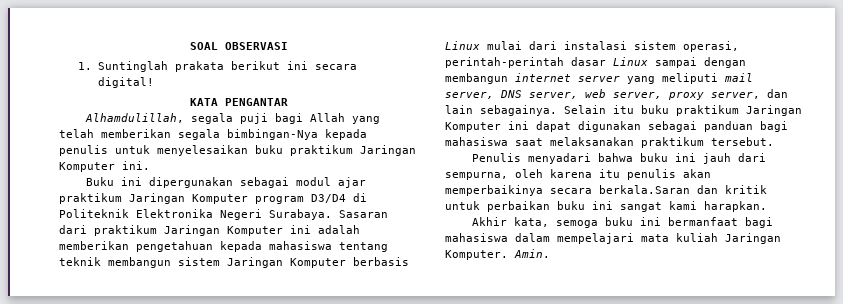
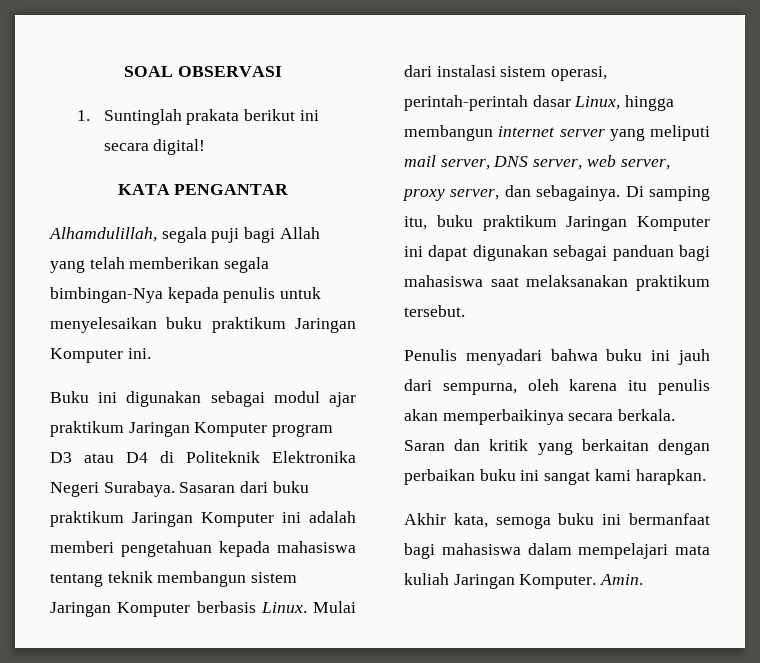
- Buku ini dipergunakan sebagai modul ajar praktikum Jaringan Komputer program D3/D4 di Politeknik Elektronika Negeri Surabaya.
+ Buku ini digunakan sebagai modul ajar praktikum Jaringan Komputer program D3 atau D4 di Politeknik Elektronika Negeri Surabaya.
- Sasaran dari praktikum Jaringan Komputer ini adalah memberikan pengetahuan kepada mahasiswa tentang teknik membangun sistem Jaringan Komputer berbasis Linux mulai dari instalasi sistem operasi, perintah-perintah dasar Linux sampai dengan membangun internet server yang meliputi mail server, DNS server, web server, proxy server, dan lain sebagainya. Selain itu buku praktikum Jaringan Komputer ini dapat digunakan sebagai panduan bagi mahasiswa saat melaksanakan praktikum tersebut.
+ Sasaran dari buku praktikum Jaringan Komputer ini adalah memberi pengetahuan kepada mahasiswa tentang teknik membangun sistem Jaringan Komputer berbasis Linux. Mulai dari instalasi sistem operasi, perintah-perintah dasar Linux, hingga membangun internet server yang meliputi mail server, DNS server, web server, proxy server, dan sebagainya. Di samping itu, buku praktikum Jaringan Komputer ini dapat digunakan sebagai panduan bagi mahasiswa saat melaksanakan praktikum tersebut.
- Penulis menyadari bahwa buku ini jauh dari sempurna, oleh karena itu penulis akan memperbaikinya secara berkala.Saran dan kritik untuk perbaikan buku ini sangat kami harapkan.
+ Penulis menyadari bahwa buku ini jauh dari sempurna, oleh karena itu penulis akan memperbaikinya secara berkala. Saran dan kritik yang berkaitan dengan perbaikan buku ini sangat kami harapkan.

